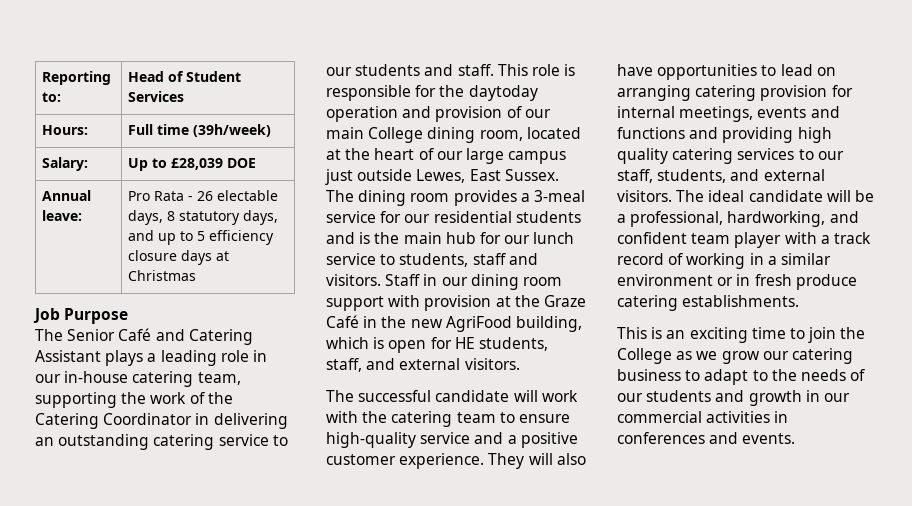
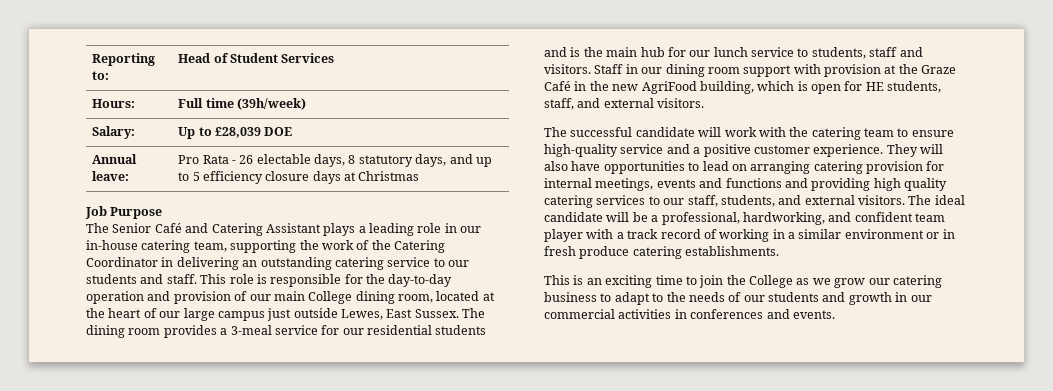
- This role is responsible for the daytoday operation and provision of our main College dining room, located at the heart of our large campus just outside Lewes, East Sussex.
+ This role is responsible for the day-to-day operation and provision of our main College dining room, located at the heart of our large campus just outside Lewes, East Sussex.

